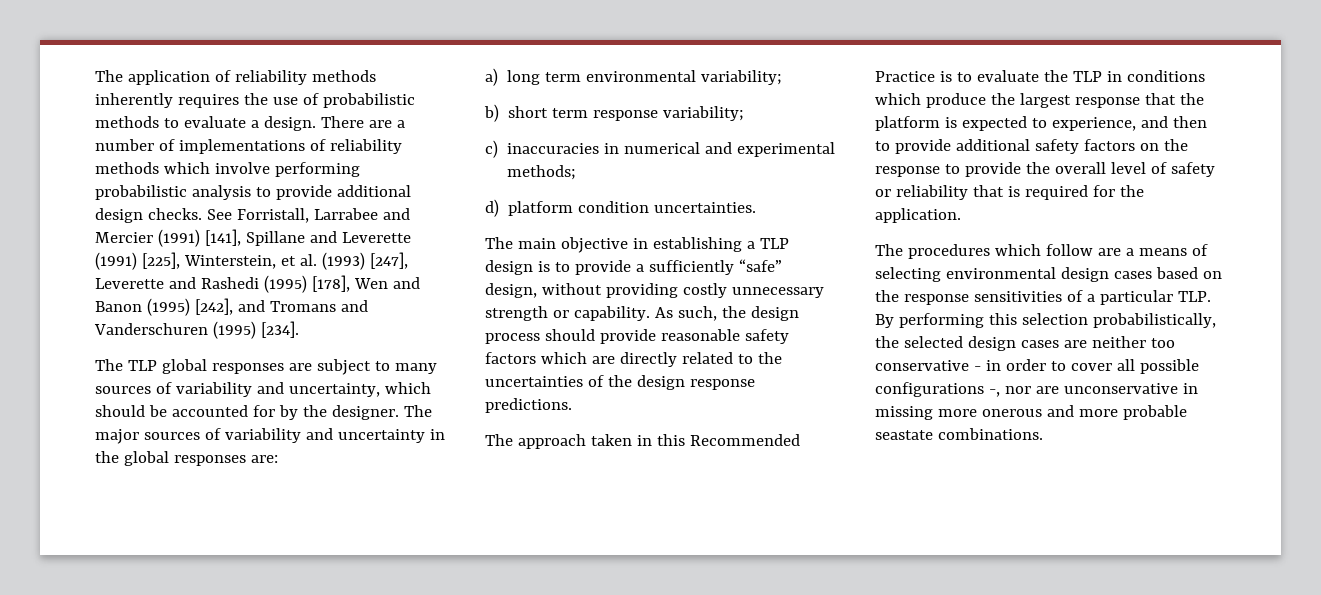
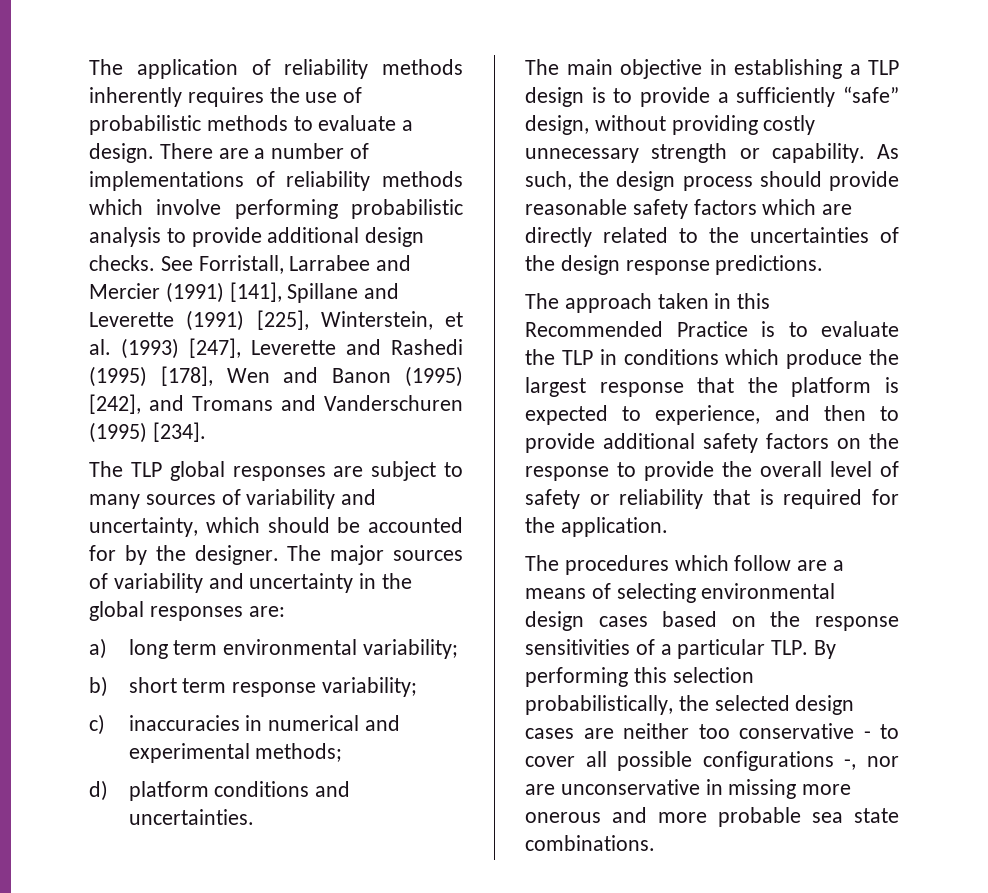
- d) platform condition uncertainties.
+ d) platform conditions and uncertainties.
- The procedures which follow are a means of selecting environmental design cases based on the response sensitivities of a particular TLP. By performing this selection probabilistically, the selected design cases are neither too conservative - in order to cover all possible configurations -, nor are unconservative in missing more onerous and more probable seastate combinations.
+ The procedures which follow are a means of selecting environmental design cases based on the response sensitivities of a particular TLP. By performing this selection probabilistically, the selected design cases are neither too conservative - to cover all possible configurations -, nor are unconservative in missing more onerous and more probable sea state combinations.

